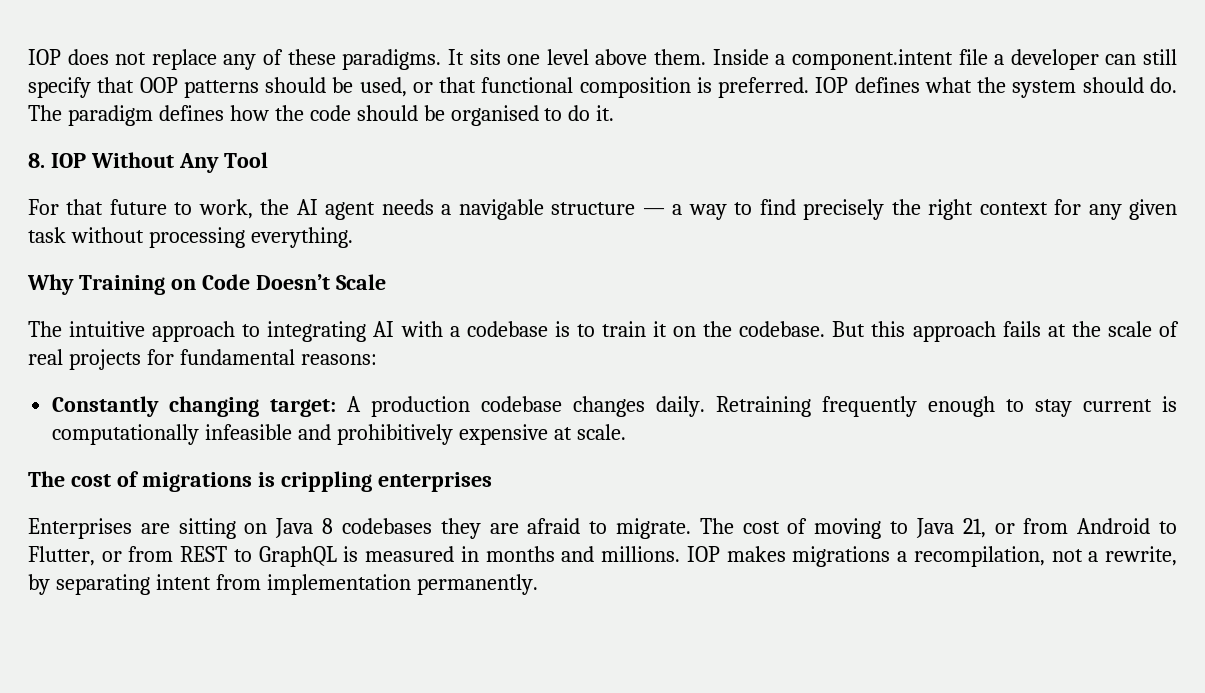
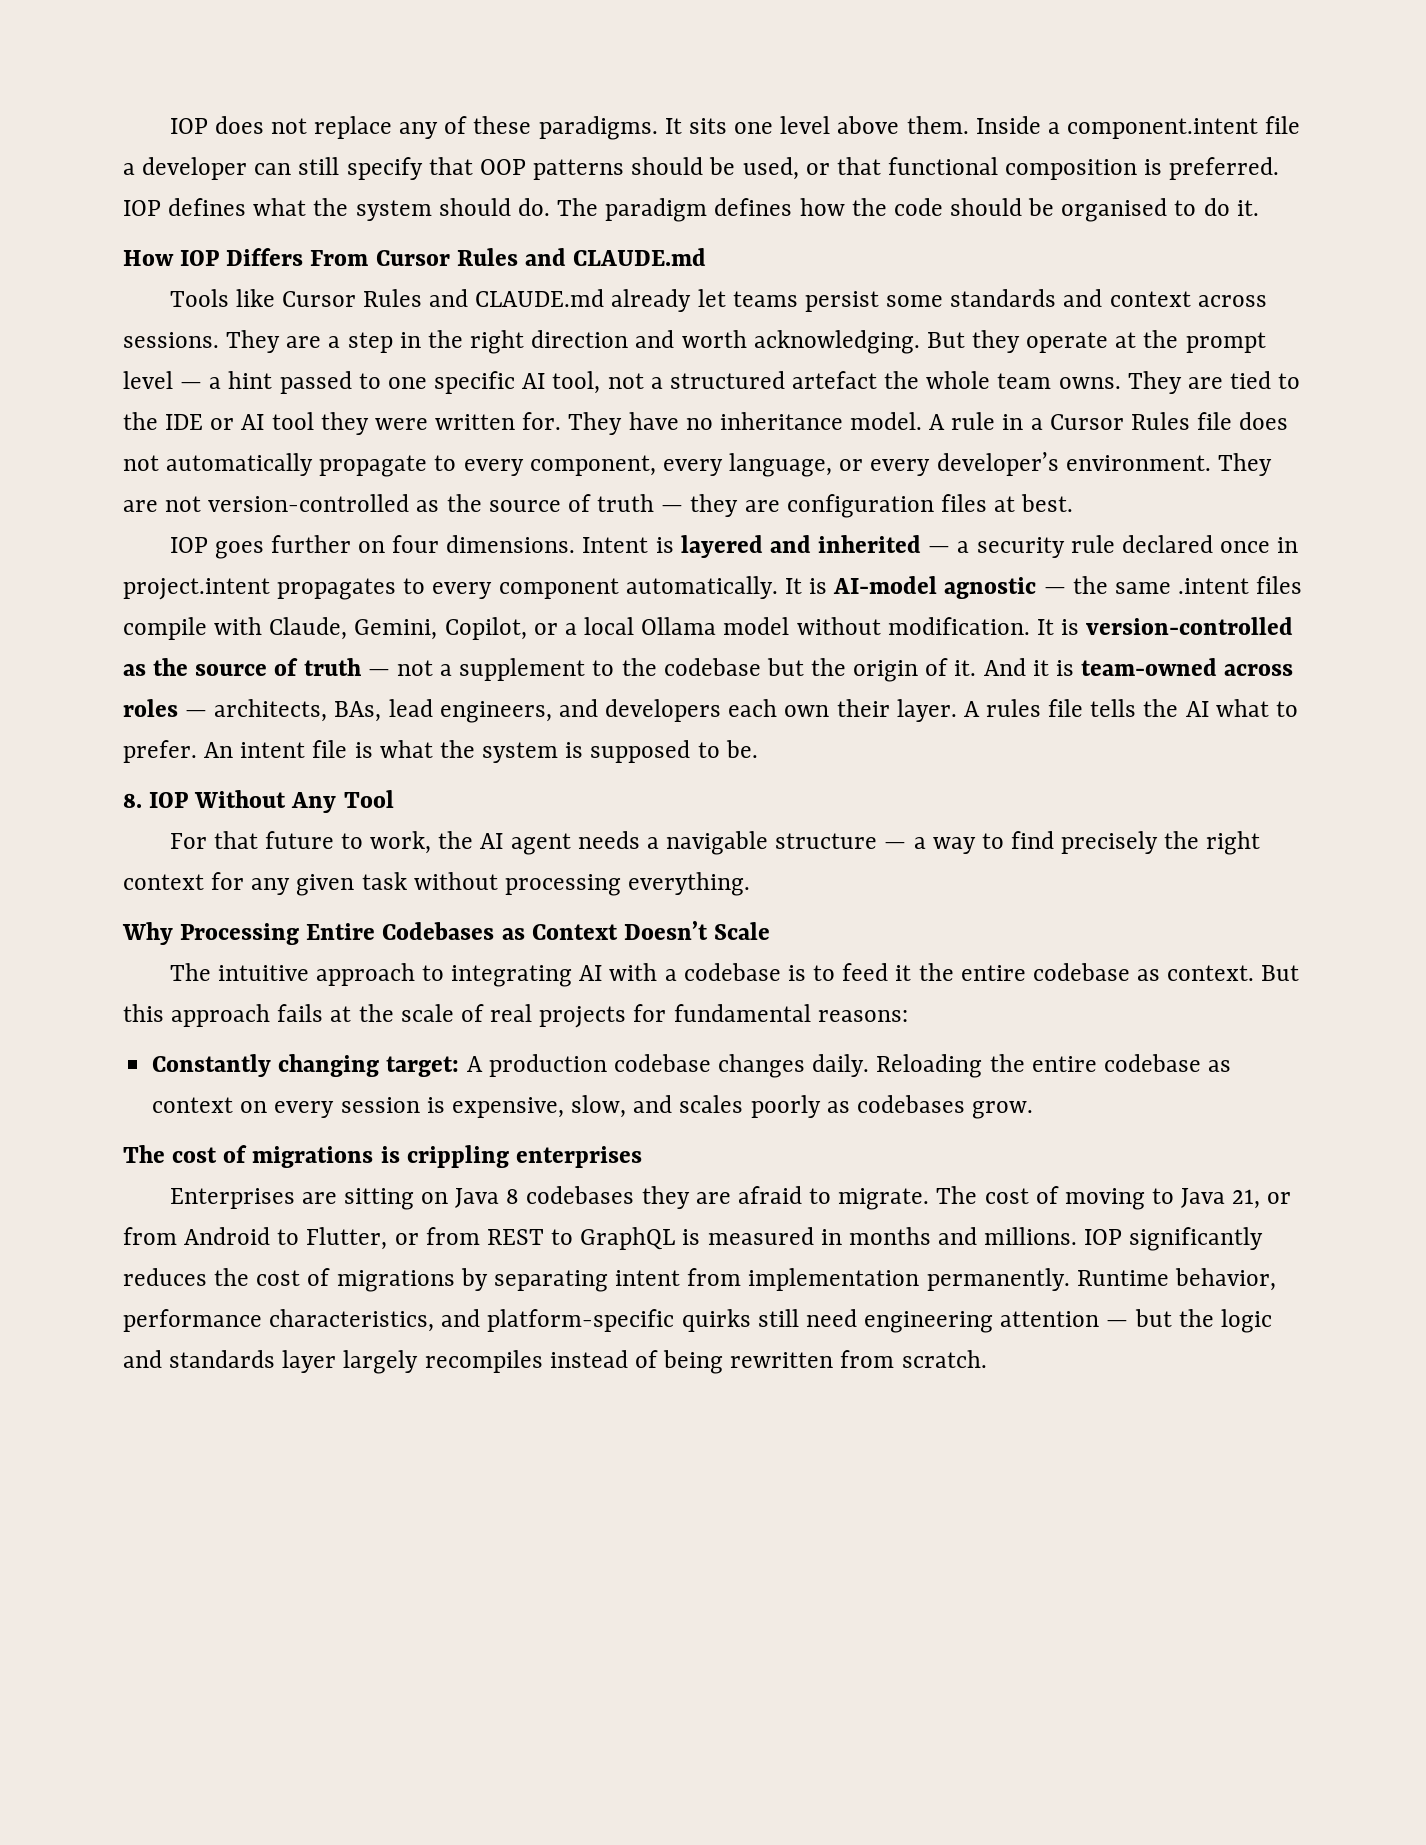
+ How IOP Differs From Cursor Rules and CLAUDE.md
+ Tools like Cursor Rules and CLAUDE.md already let teams persist some standards and context across sessions. They are a step in the right direction and worth acknowledging. But they operate at the prompt level — a hint passed to one specific AI tool, not a structured artefact the whole team owns. They are tied to the IDE or AI tool they were written for. They have no inheritance model. A rule in a Cursor Rules file does not automatically propagate to every component, every language, or every developer’s environment. They are not version-controlled as the source of truth — they are configuration files at best.
+ IOP goes further on four dimensions. Intent is layered and inherited — a security rule declared once in project.intent propagates to every component automatically. It is AI-model agnostic — the same .intent files compile with Claude, Gemini, Copilot, or a local Ollama model without modification. It is version-controlled as the source of truth — not a supplement to the codebase but the origin of it. And it is team-owned across roles — architects, BAs, lead engineers, and developers each own their layer. A rules file tells the AI what to prefer. An intent file is what the system is supposed to be.
- Why Training on Code Doesn’t Scale
+ Why Processing Entire Codebases as Context Doesn’t Scale
- The intuitive approach to integrating AI with a codebase is to train it on the codebase.
+ The intuitive approach to integrating AI with a codebase is to feed it the entire codebase as context.
- Retraining frequently enough to stay current is computationally infeasible and prohibitively expensive at scale.
+ Reloading the entire codebase as context on every session is expensive, slow, and scales poorly as codebases grow.
- IOP makes migrations a recompilation, not a rewrite, by separating intent from implementation permanently.
+ IOP significantly reduces the cost of migrations by separating intent from implementation permanently.
+ Runtime behavior, performance characteristics, and platform-specific quirks still need engineering attention — but the logic and standards layer largely recompiles instead of being rewritten from scratch.

